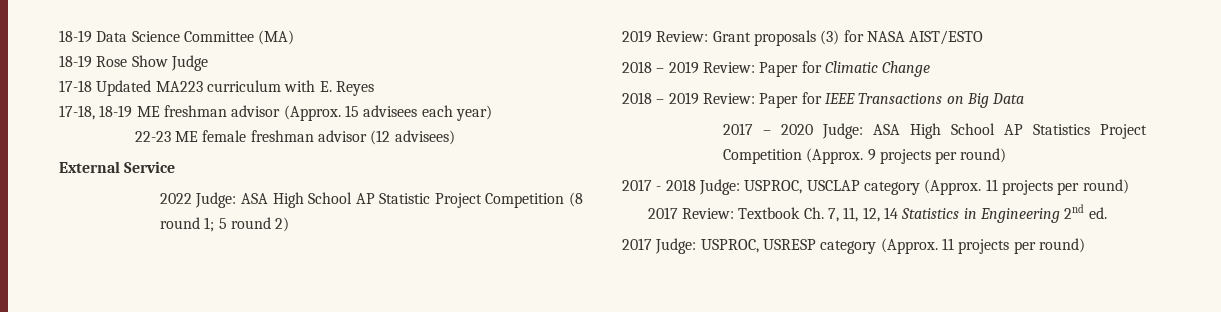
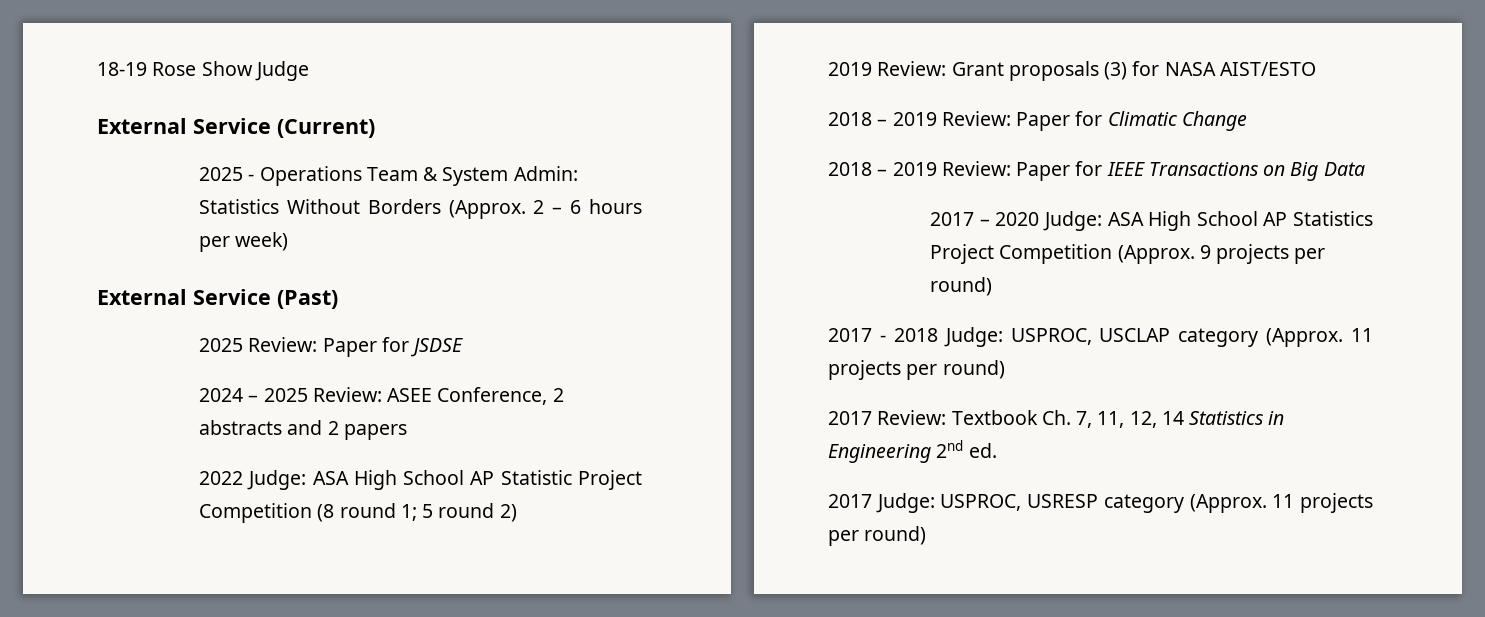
- 18-19 Data Science Committee (MA)
  18-19 Rose Show Judge
- 17-18 Updated MA223 curriculum with E. Reyes
- 17-18, 18-19 ME freshman advisor (Approx. 15 advisees each year)
- 22-23 ME female freshman advisor (12 advisees)
- External Service
+ External Service (Current)
+ 2025 - Operations Team & System Admin: Statistics Without Borders (Approx. 2 – 6 hours per week)
+ External Service (Past)
+ 2025 Review: Paper for JSDSE
+ 2024 – 2025 Review: ASEE Conference, 2 abstracts and 2 papers

